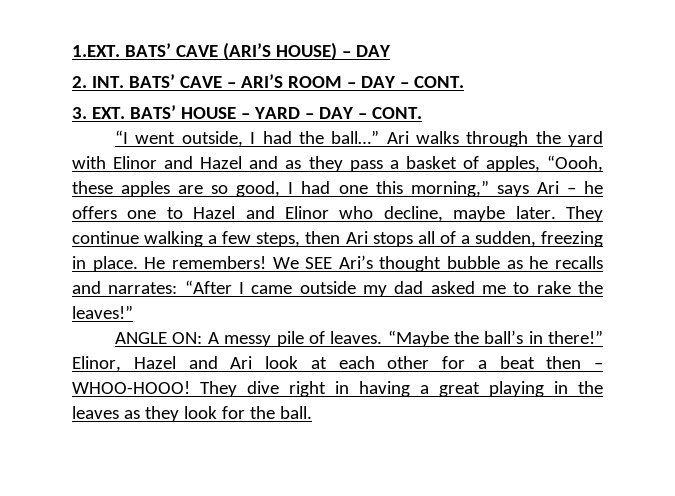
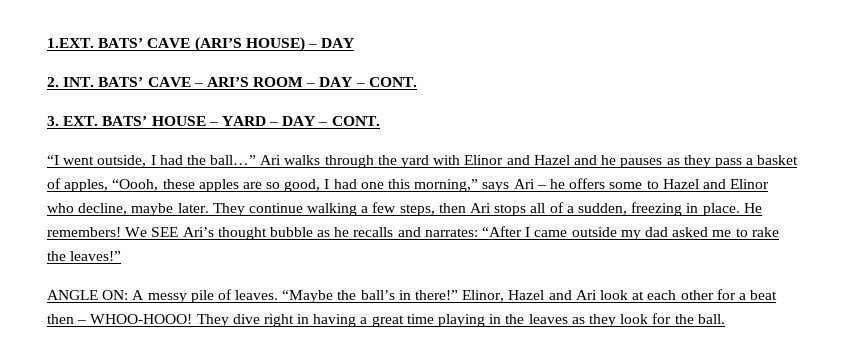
- Ari walks through the yard with Elinor and Hazel and as they pass a basket of apples, “Oooh, these apples are so good, I had one this morning,” says Ari – he offers one to Hazel and Elinor who decline, maybe later.
+ Ari walks through the yard with Elinor and Hazel and he pauses as they pass a basket of apples, “Oooh, these apples are so good, I had one this morning,” says Ari – he offers some to Hazel and Elinor who decline, maybe later.
- They dive right in having a great playing in the leaves as they look for the ball.
+ They dive right in having a great time playing in the leaves as they look for the ball.

